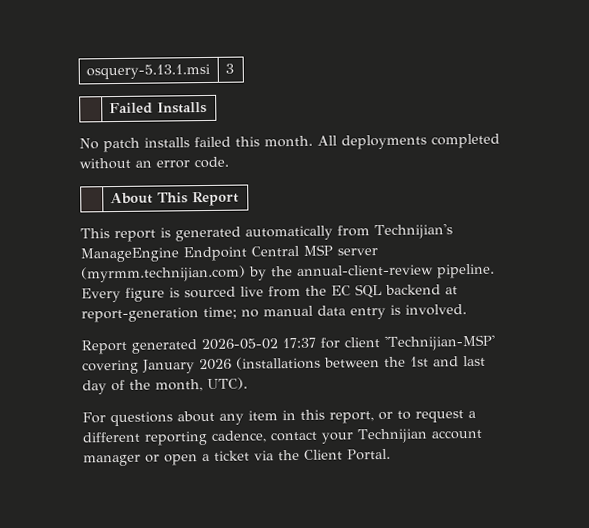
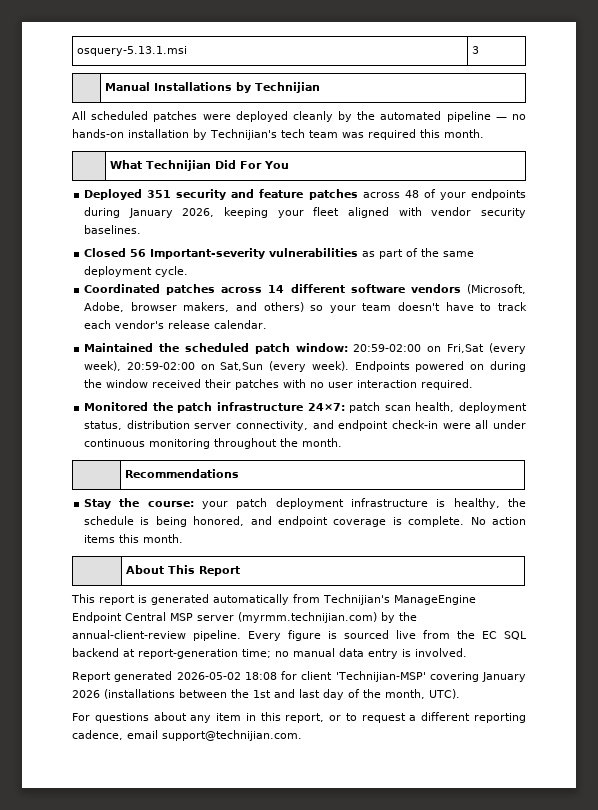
- | Failed Installs
- No patch installs failed this month. All deployments completed without an error code.
+ | Manual Installations by Technijian
+ All scheduled patches were deployed cleanly by the automated pipeline — no hands-on installation by Technijian's tech team was required this month.
+ | What Technijian Did For You
+ Deployed 351 security and feature patches across 48 of your endpoints during January 2026, keeping your fleet aligned with vendor security baselines.
+ Closed 56 Important-severity vulnerabilities as part of the same deployment cycle.
+ Coordinated patches across 14 different software vendors (Microsoft, Adobe, browser makers, and others) so your team doesn't have to track each vendor's release calendar.
+ Maintained the scheduled patch window: 20:59-02:00 on Fri,Sat (every week), 20:59-02:00 on Sat,Sun (every week). Endpoints powered on during the window received their patches with no user interaction required.
+ Monitored the patch infrastructure 24×7: patch scan health, deployment status, distribution server connectivity, and endpoint check-in were all under continuous monitoring throughout the month.
+ | Recommendations
+ Stay the course: your patch deployment infrastructure is healthy, the schedule is being honored, and endpoint coverage is complete. No action items this month.
- Report generated 2026-05-02 17:37 for client 'Technijian-MSP' covering January 2026 (installations between the 1st and last day of the month, UTC).
+ Report generated 2026-05-02 18:08 for client 'Technijian-MSP' covering January 2026 (installations between the 1st and last day of the month, UTC).
- For questions about any item in this report, or to request a different reporting cadence, contact your Technijian account manager or open a ticket via the Client Portal.
+ For questions about any item in this report, or to request a different reporting cadence, email support@technijian.com.

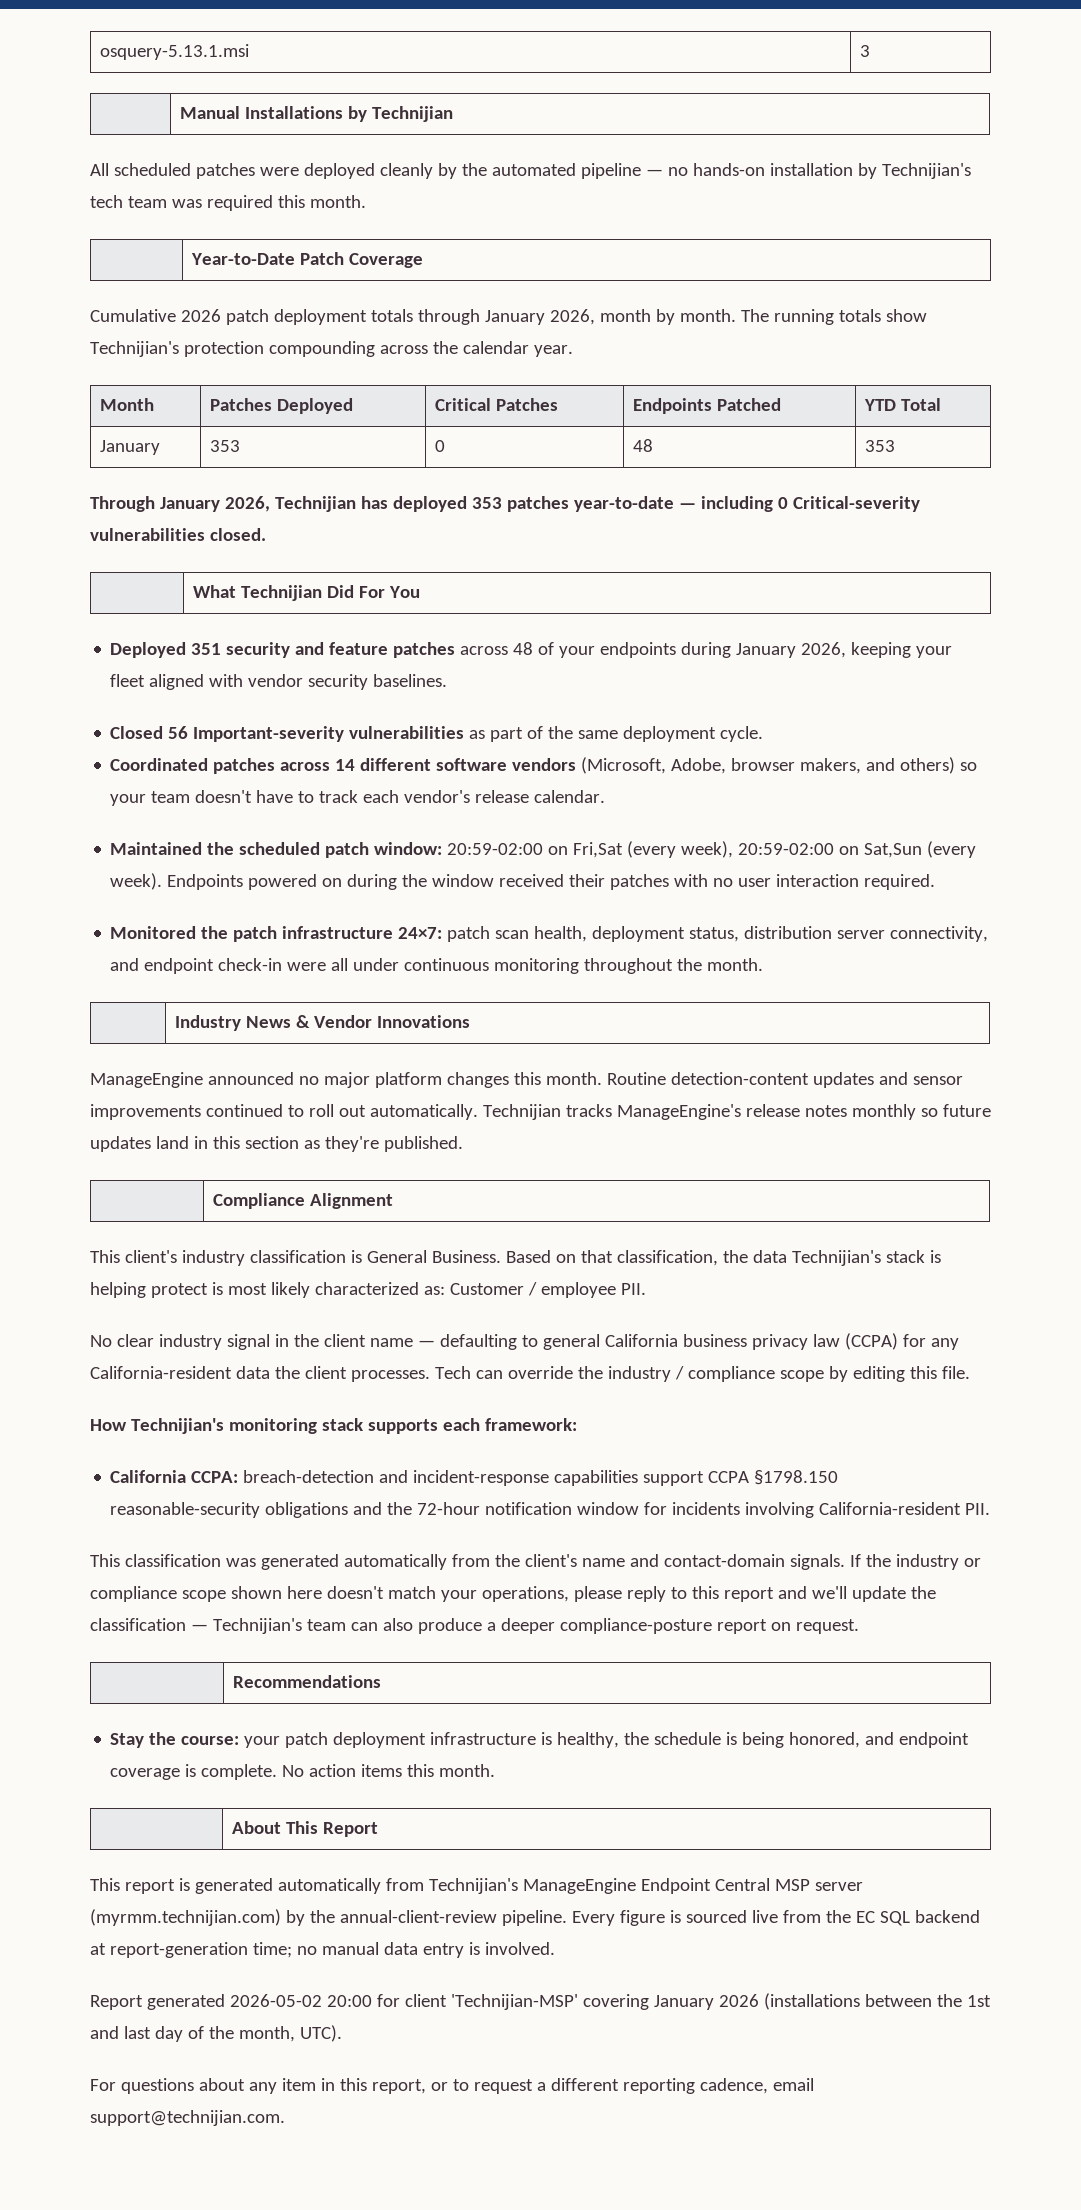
+ | Year-to-Date Patch Coverage
+ Cumulative 2026 patch deployment totals through January 2026, month by month. The running totals show Technijian's protection compounding across the calendar year.
+ Month | Patches Deployed | Critical Patches | Endpoints Patched | YTD Total
+ January | 353 | 0 | 48 | 353
+ Through January 2026, Technijian has deployed 353 patches year-to-date — including 0 Critical-severity vulnerabilities closed.
+ | Industry News & Vendor Innovations
+ ManageEngine announced no major platform changes this month. Routine detection-content updates and sensor improvements continued to roll out automatically. Technijian tracks ManageEngine's release notes monthly so future updates land in this section as they're published.
+ | Compliance Alignment
+ This client's industry classification is General Business. Based on that classification, the data Technijian's stack is helping protect is most likely characterized as: Customer / employee PII.
+ No clear industry signal in the client name — defaulting to general California business privacy law (CCPA) for any California-resident data the client processes. Tech can override the industry / compliance scope by editing this file.
+ How Technijian's monitoring stack supports each framework:
+ California CCPA: breach-detection and incident-response capabilities support CCPA §1798.150 reasonable-security obligations and the 72-hour notification window for incidents involving California-resident PII.
+ This classification was generated automatically from the client's name and contact-domain signals. If the industry or compliance scope shown here doesn't match your operations, please reply to this report and we'll update the classification — Technijian's team can also produce a deeper compliance-posture report on request.
- Report generated 2026-05-02 18:08 for client 'Technijian-MSP' covering January 2026 (installations between the 1st and last day of the month, UTC).
+ Report generated 2026-05-02 20:00 for client 'Technijian-MSP' covering January 2026 (installations between the 1st and last day of the month, UTC).

